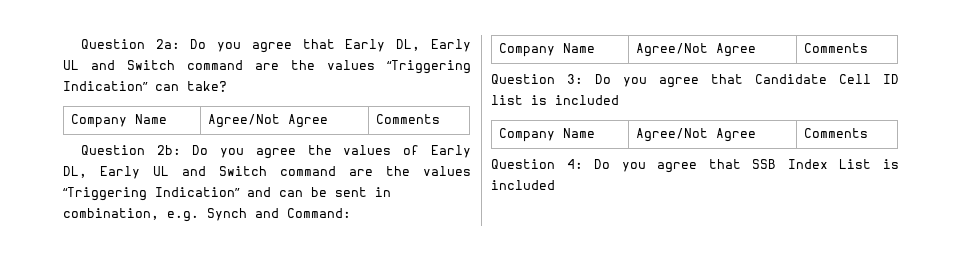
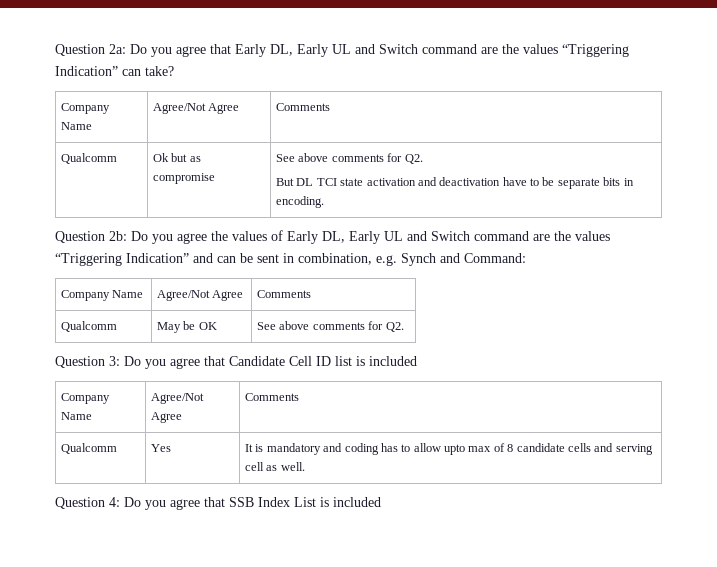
+ Qualcomm | Ok but as compromise | See above comments for Q2.
+ But DL TCI state activation and deactivation have to be separate bits in encoding.
+ Qualcomm | May be OK | See above comments for Q2.
+ Qualcomm | Yes | It is mandatory and coding has to allow upto max of 8 candidate cells and serving cell as well.

